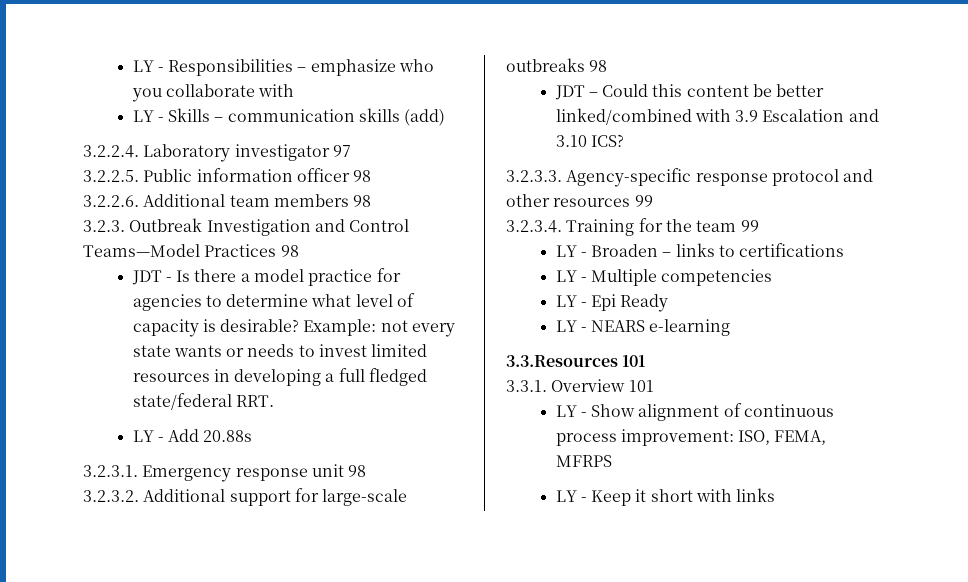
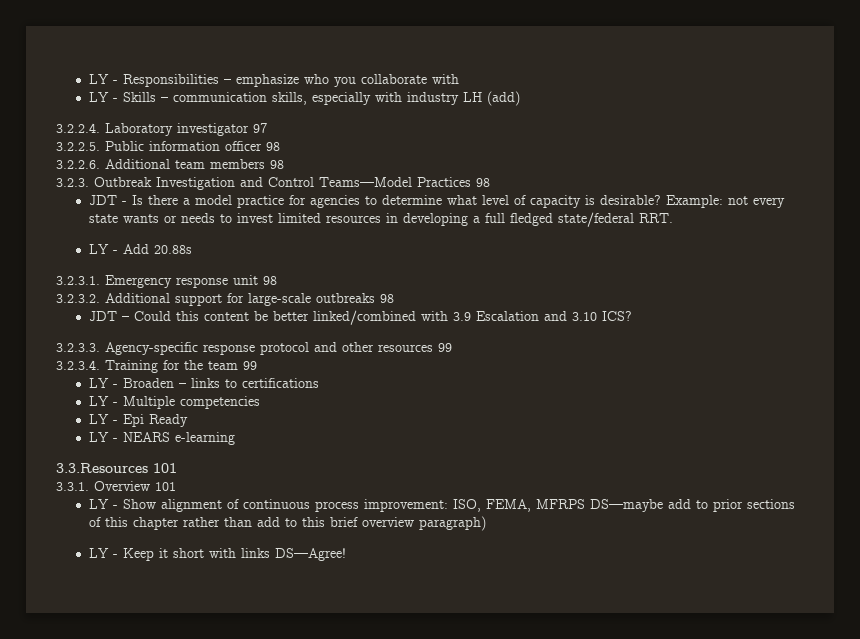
- LY - Skills – communication skills (add)
+ LY - Skills – communication skills, especially with industry LH (add)
- LY - Show alignment of continuous process improvement: ISO, FEMA, MFRPS
+ LY - Show alignment of continuous process improvement: ISO, FEMA, MFRPS DS—maybe add to prior sections of this chapter rather than add to this brief overview paragraph)
- LY - Keep it short with links
+ LY - Keep it short with links DS—Agree!

